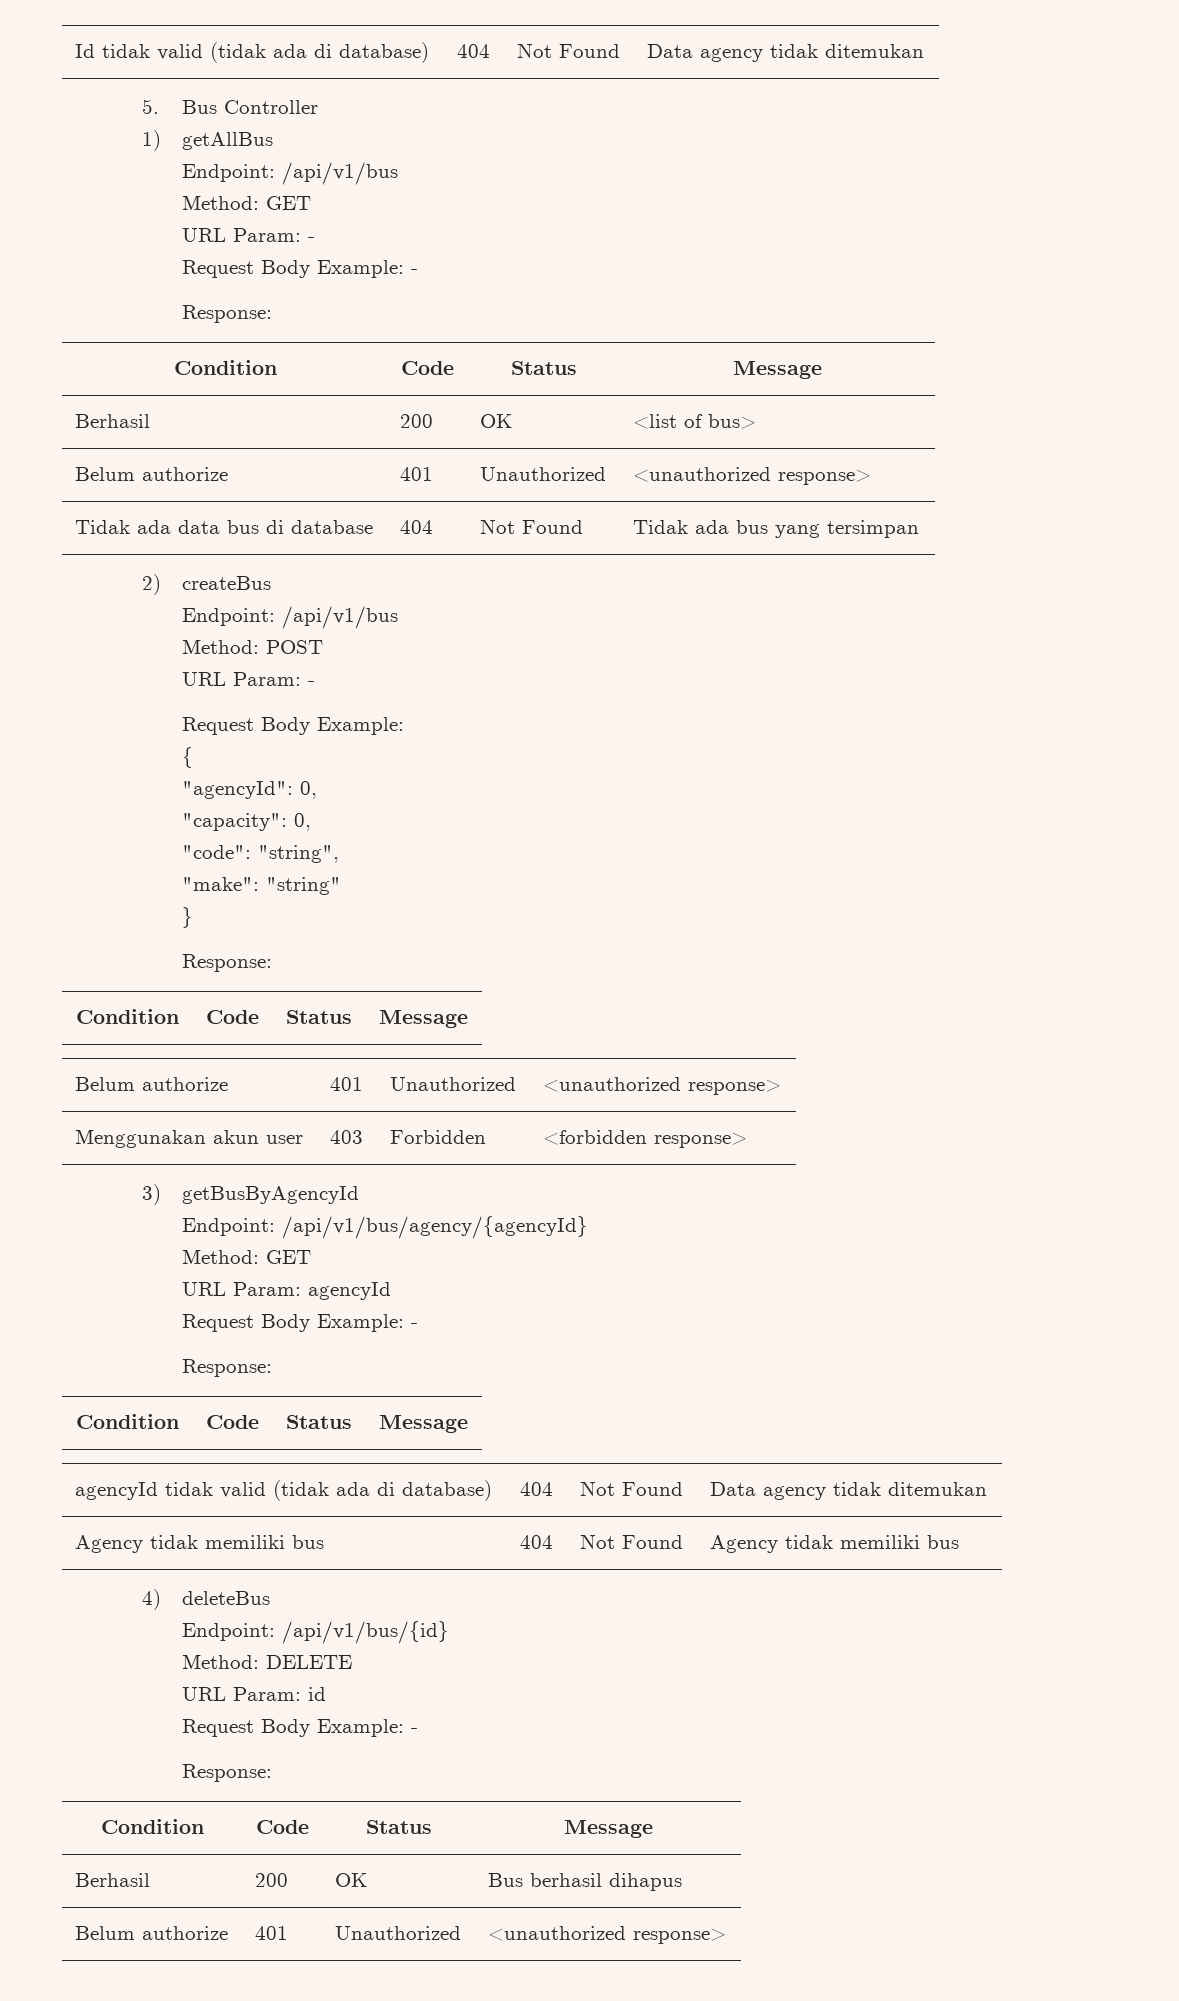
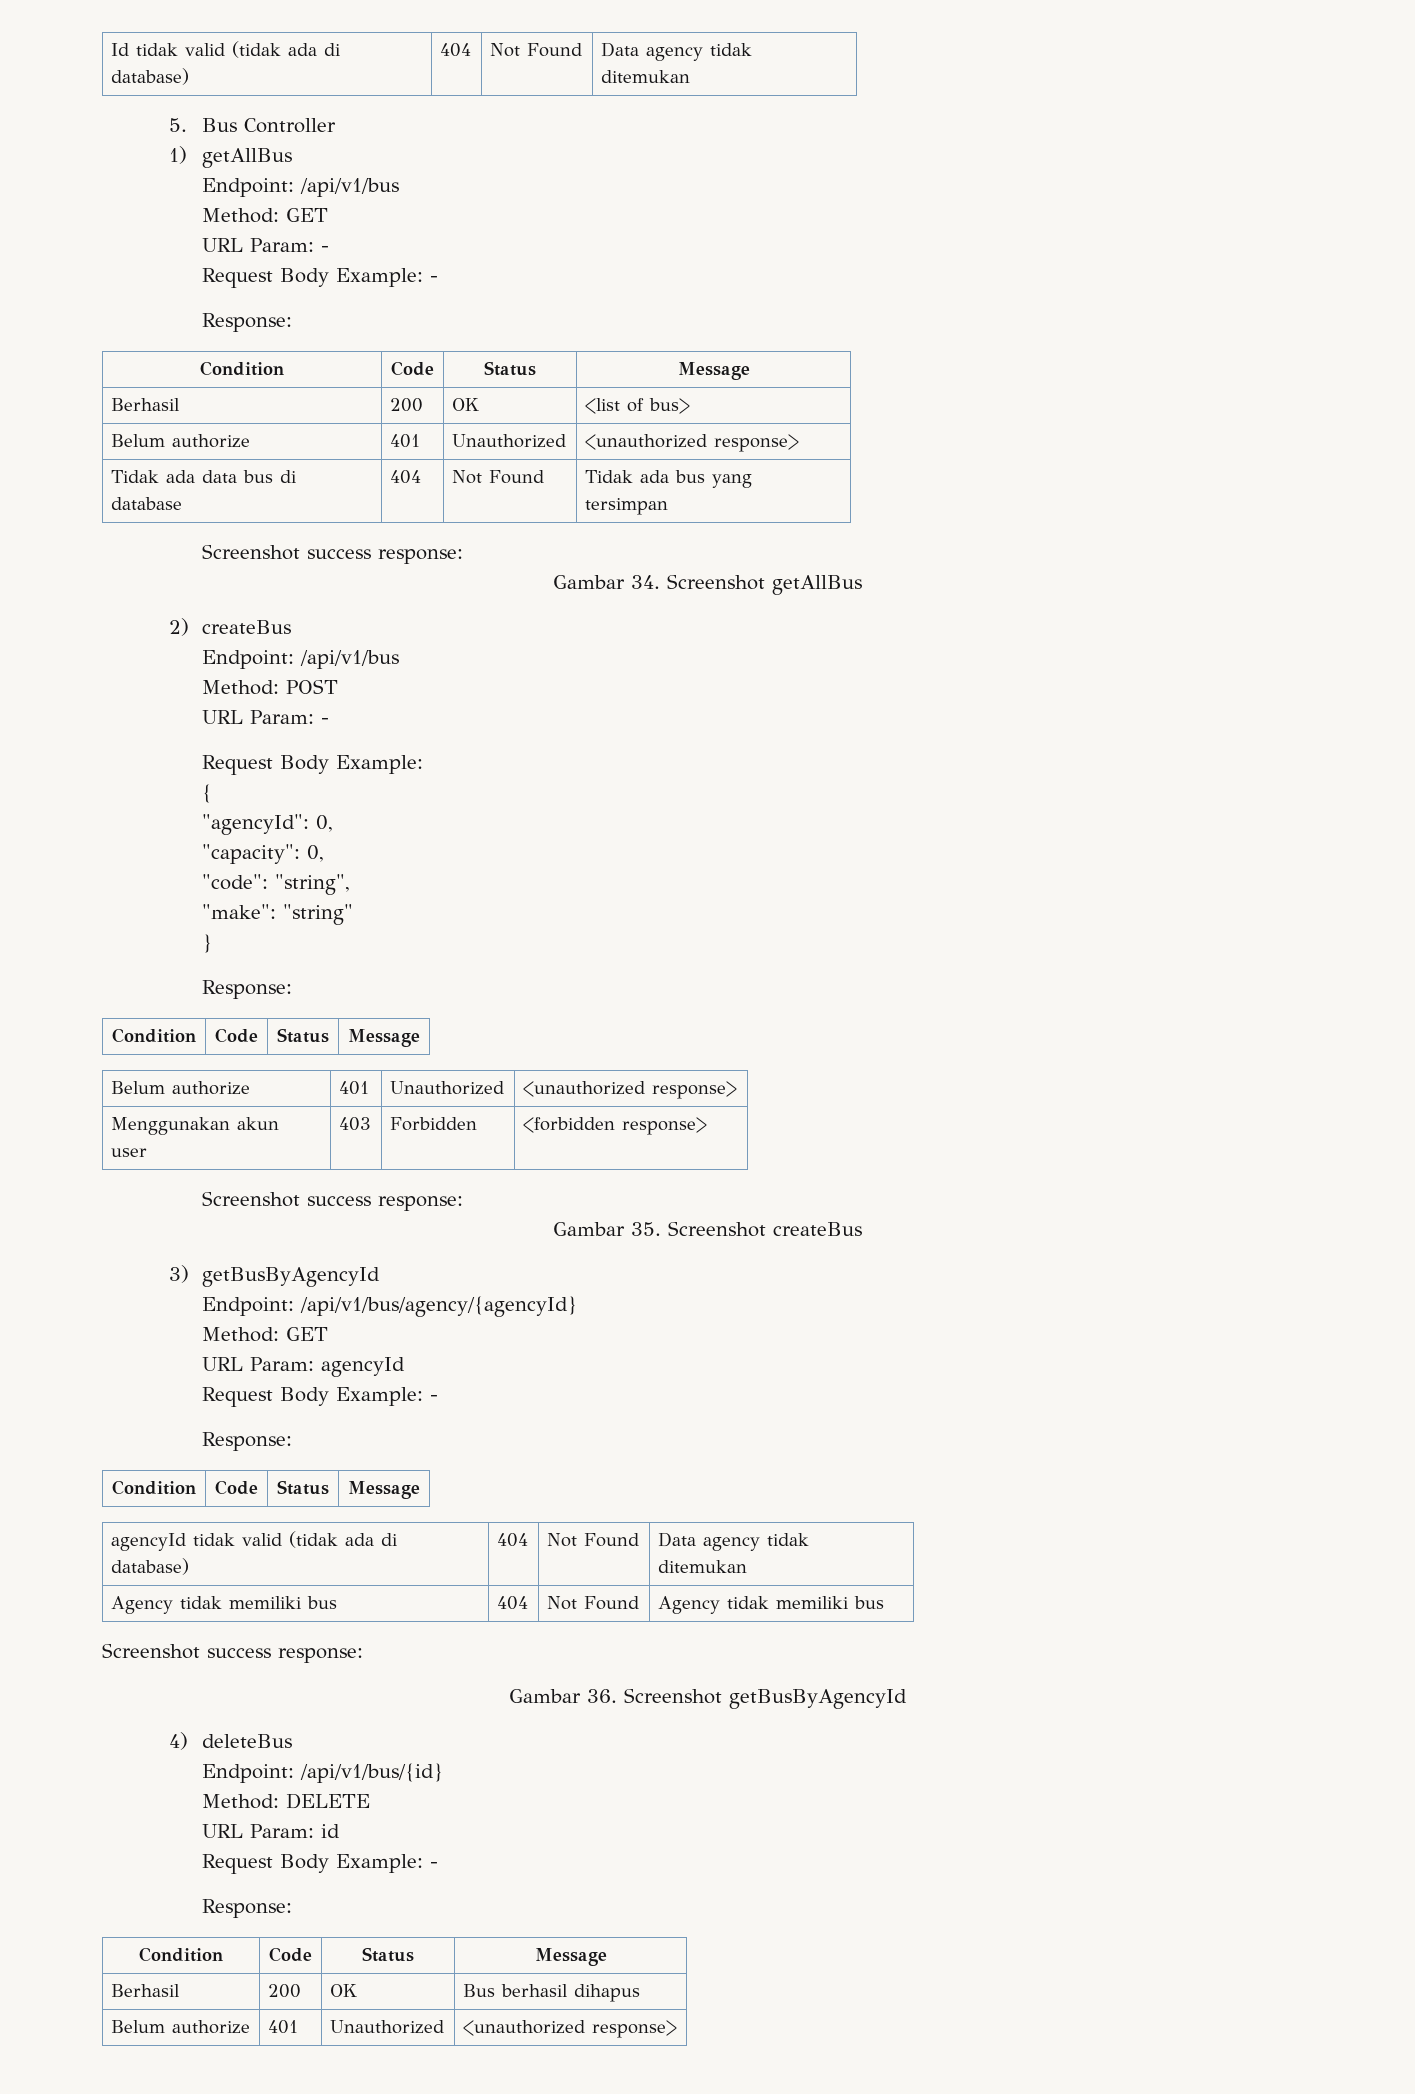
  Tidak ada data bus di database | 404 | Not Found | Tidak ada bus yang tersimpan
+ Screenshot success response:
+ Gambar 34. Screenshot getAllBus
  Menggunakan akun user | 403 | Forbidden | <forbidden response>
+ Screenshot success response:
+ Gambar 35. Screenshot createBus
  Agency tidak memiliki bus | 404 | Not Found | Agency tidak memiliki bus
+ Screenshot success response:
+ Gambar 36. Screenshot getBusByAgencyId

